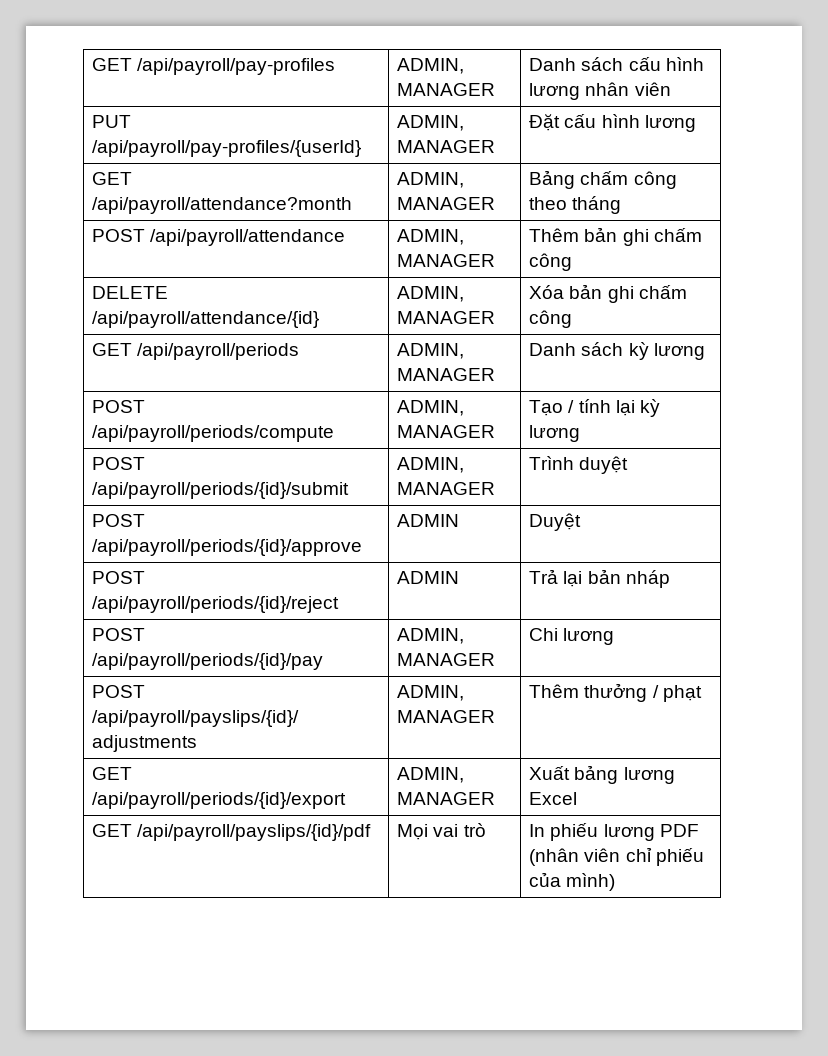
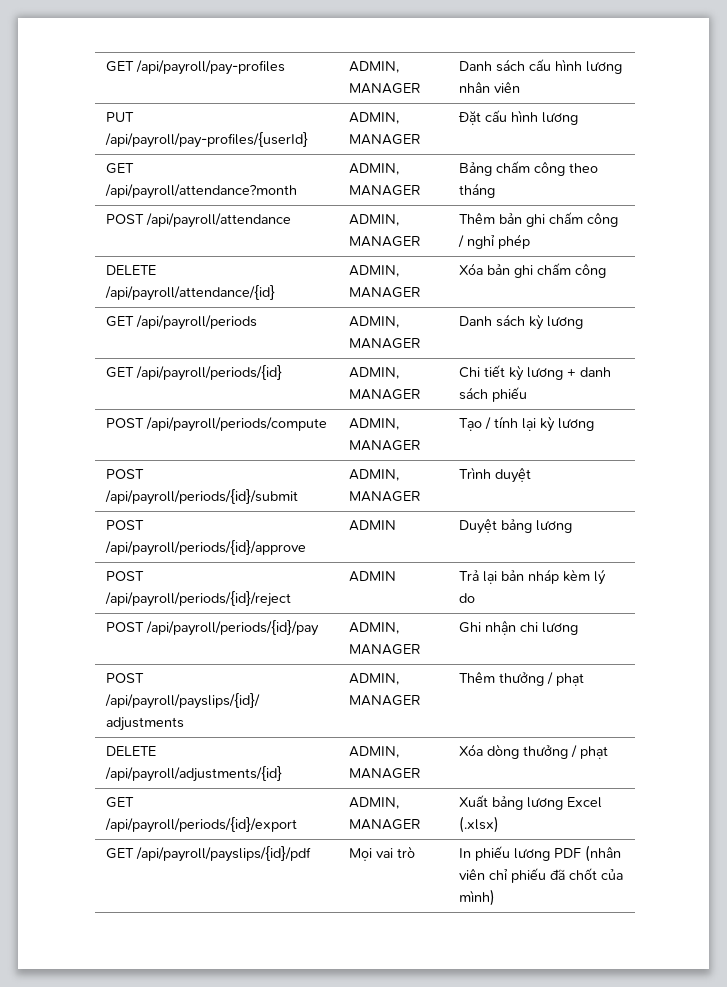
- POST /api/payroll/attendance | ADMIN, MANAGER | Thêm bản ghi chấm công
+ POST /api/payroll/attendance | ADMIN, MANAGER | Thêm bản ghi chấm công / nghỉ phép
+ GET /api/payroll/periods/{id} | ADMIN, MANAGER | Chi tiết kỳ lương + danh sách phiếu
- POST /api/payroll/periods/{id}/approve | ADMIN | Duyệt
+ POST /api/payroll/periods/{id}/approve | ADMIN | Duyệt bảng lương
- POST /api/payroll/periods/{id}/reject | ADMIN | Trả lại bản nháp
+ POST /api/payroll/periods/{id}/reject | ADMIN | Trả lại bản nháp kèm lý do
- POST /api/payroll/periods/{id}/pay | ADMIN, MANAGER | Chi lương
+ POST /api/payroll/periods/{id}/pay | ADMIN, MANAGER | Ghi nhận chi lương
+ DELETE /api/payroll/adjustments/{id} | ADMIN, MANAGER | Xóa dòng thưởng / phạt
- GET /api/payroll/periods/{id}/export | ADMIN, MANAGER | Xuất bảng lương Excel
+ GET /api/payroll/periods/{id}/export | ADMIN, MANAGER | Xuất bảng lương Excel (.xlsx)
- GET /api/payroll/payslips/{id}/pdf | Mọi vai trò | In phiếu lương PDF (nhân viên chỉ phiếu của mình)
+ GET /api/payroll/payslips/{id}/pdf | Mọi vai trò | In phiếu lương PDF (nhân viên chỉ phiếu đã chốt của mình)

